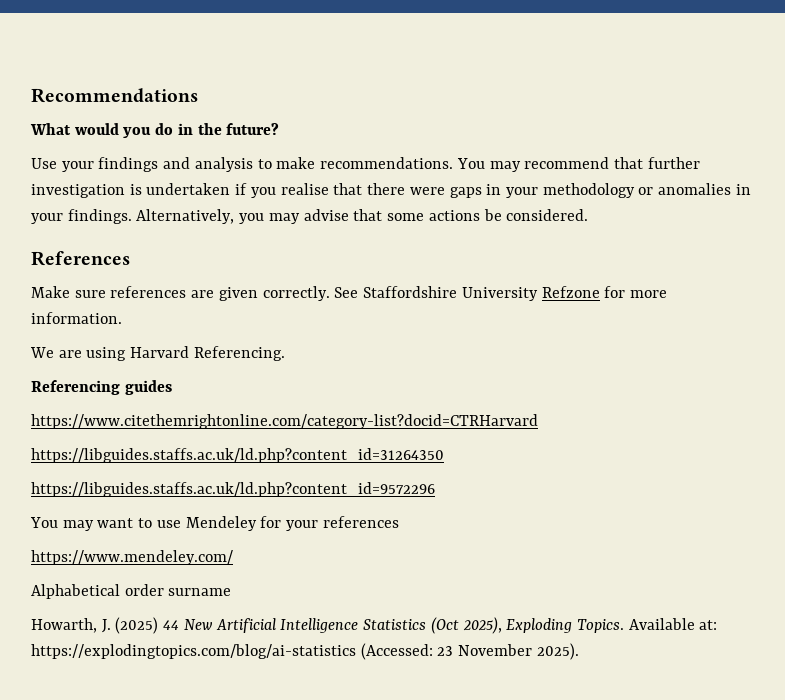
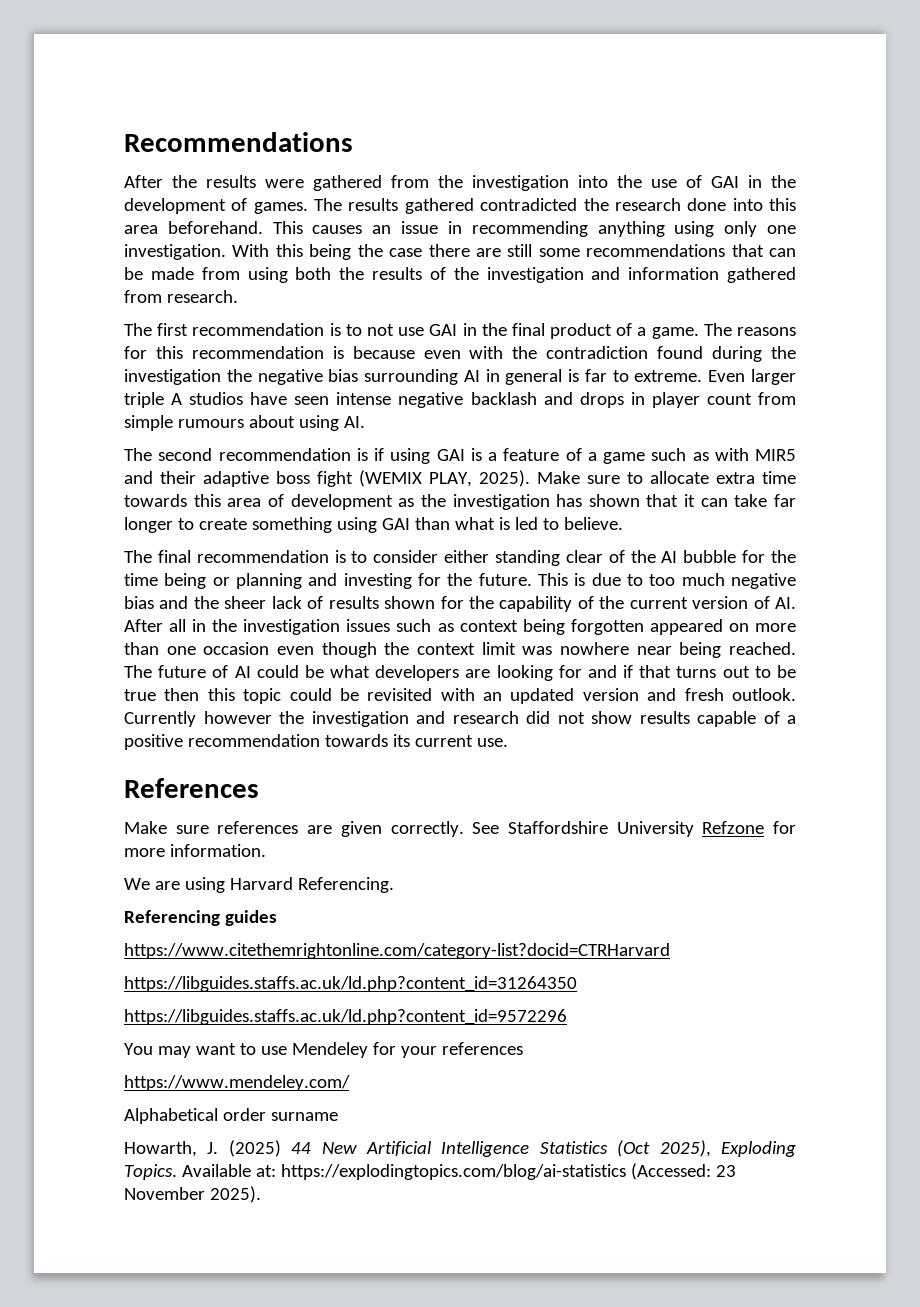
- What would you do in the future?
- Use your findings and analysis to make recommendations. You may recommend that further investigation is undertaken if you realise that there were gaps in your methodology or anomalies in your findings. Alternatively, you may advise that some actions be considered.
+ After the results were gathered from the investigation into the use of GAI in the development of games. The results gathered contradicted the research done into this area beforehand. This causes an issue in recommending anything using only one investigation. With this being the case there are still some recommendations that can be made from using both the results of the investigation and information gathered from research.
+ The first recommendation is to not use GAI in the final product of a game. The reasons for this recommendation is because even with the contradiction found during the investigation the negative bias surrounding AI in general is far to extreme. Even larger triple A studios have seen intense negative backlash and drops in player count from simple rumours about using AI.
+ The second recommendation is if using GAI is a feature of a game such as with MIR5 and their adaptive boss fight (WEMIX PLAY, 2025). Make sure to allocate extra time towards this area of development as the investigation has shown that it can take far longer to create something using GAI than what is led to believe.
+ The final recommendation is to consider either standing clear of the AI bubble for the time being or planning and investing for the future. This is due to too much negative bias and the sheer lack of results shown for the capability of the current version of AI. After all in the investigation issues such as context being forgotten appeared on more than one occasion even though the context limit was nowhere near being reached. The future of AI could be what developers are looking for and if that turns out to be true then this topic could be revisited with an updated version and fresh outlook. Currently however the investigation and research did not show results capable of a positive recommendation towards its current use.

